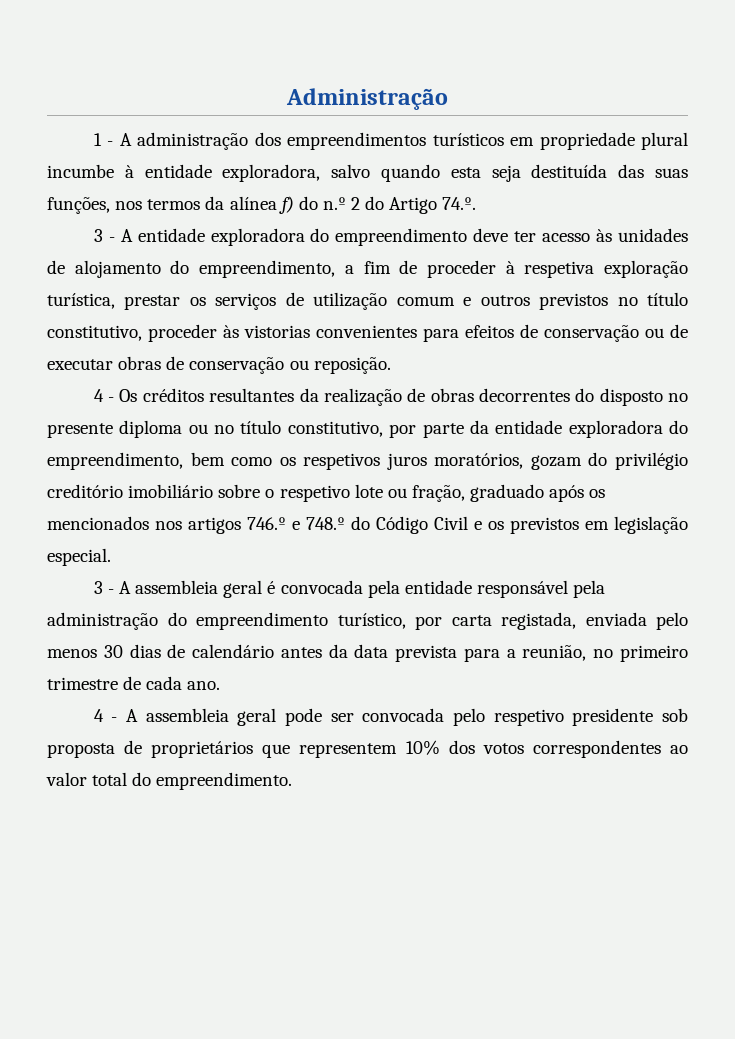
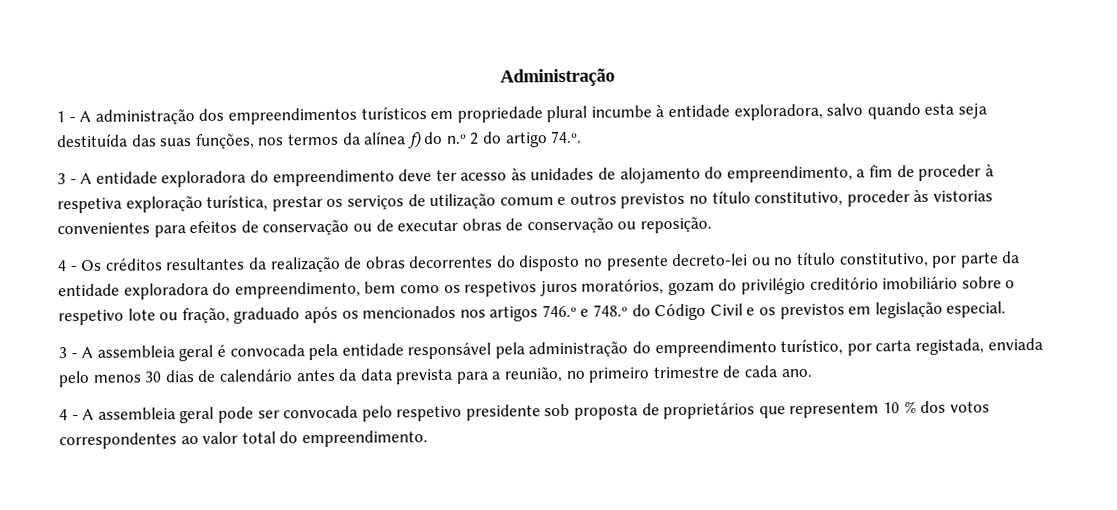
- 1 - A administração dos empreendimentos turísticos em propriedade plural incumbe à entidade exploradora, salvo quando esta seja destituída das suas funções, nos termos da alínea f) do n.º 2 do Artigo 74.º.
+ 1 - A administração dos empreendimentos turísticos em propriedade plural incumbe à entidade exploradora, salvo quando esta seja destituída das suas funções, nos termos da alínea f) do n.º 2 do artigo 74.º.
- 4 - Os créditos resultantes da realização de obras decorrentes do disposto no presente diploma ou no título constitutivo, por parte da entidade exploradora do empreendimento, bem como os respetivos juros moratórios, gozam do privilégio creditório imobiliário sobre o respetivo lote ou fração, graduado após os mencionados nos artigos 746.º e 748.º do Código Civil e os previstos em legislação especial.
+ 4 - Os créditos resultantes da realização de obras decorrentes do disposto no presente decreto-lei ou no título constitutivo, por parte da entidade exploradora do empreendimento, bem como os respetivos juros moratórios, gozam do privilégio creditório imobiliário sobre o respetivo lote ou fração, graduado após os mencionados nos artigos 746.º e 748.º do Código Civil e os previstos em legislação especial.
- 4 - A assembleia geral pode ser convocada pelo respetivo presidente sob proposta de proprietários que representem 10% dos votos correspondentes ao valor total do empreendimento.
+ 4 - A assembleia geral pode ser convocada pelo respetivo presidente sob proposta de proprietários que representem 10 % dos votos correspondentes ao valor total do empreendimento.

